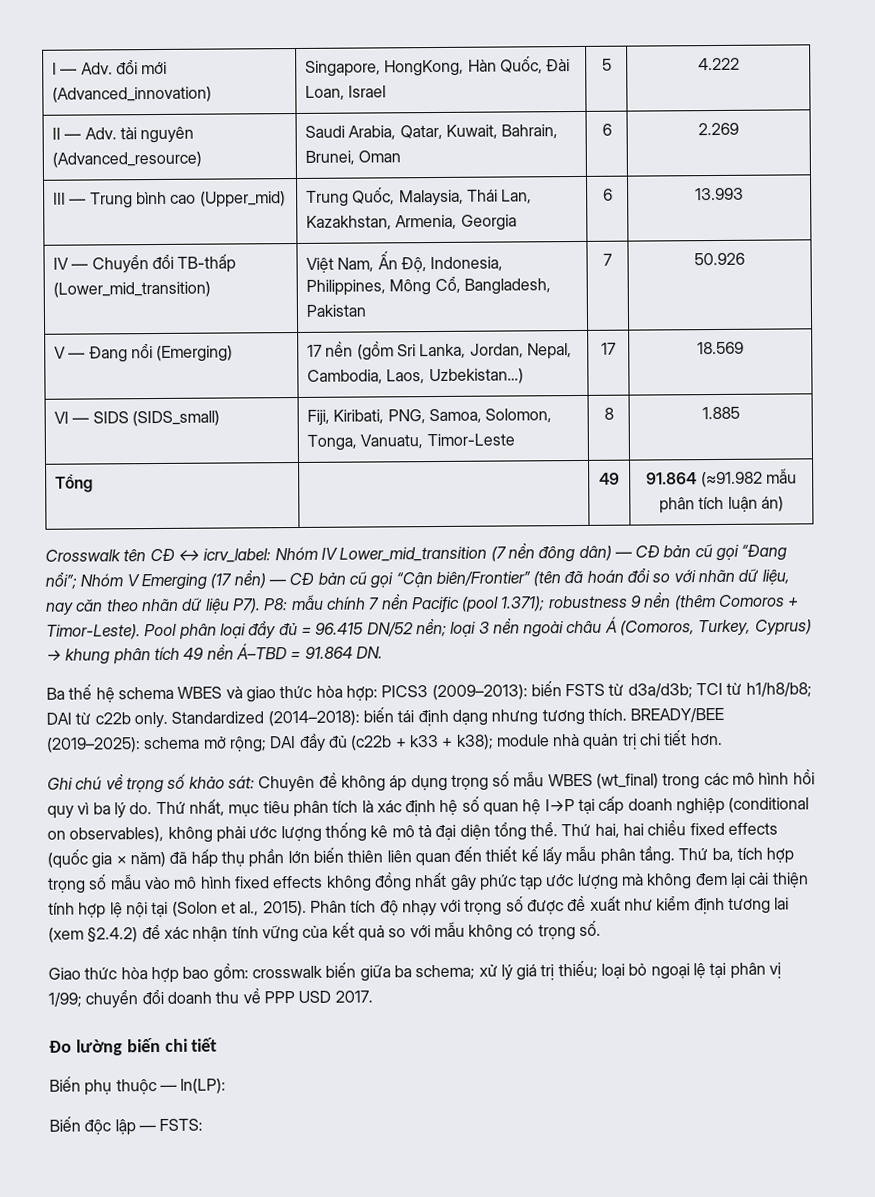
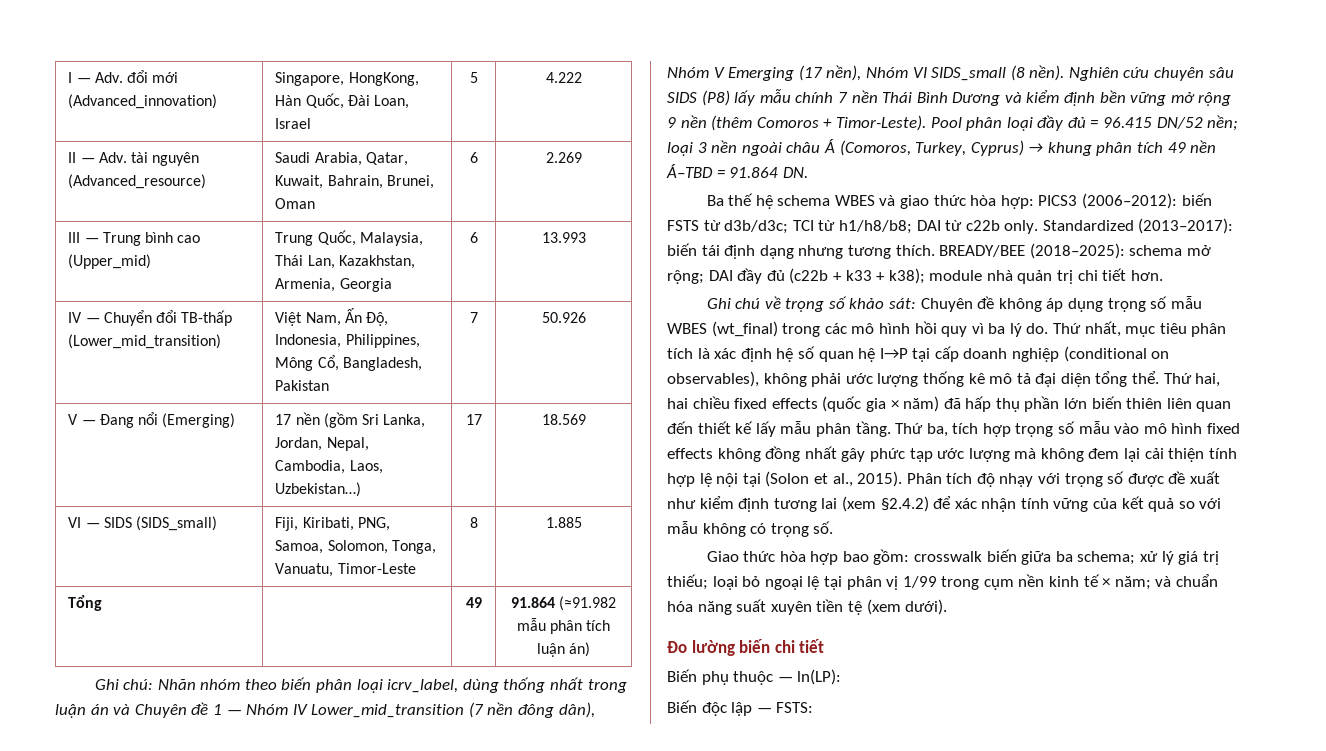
- Crosswalk tên CĐ ↔ icrv_label: Nhóm IV Lower_mid_transition (7 nền đông dân) — CĐ bản cũ gọi “Đang nổi”; Nhóm V Emerging (17 nền) — CĐ bản cũ gọi “Cận biên/Frontier” (tên đã hoán đổi so với nhãn dữ liệu, nay căn theo nhãn dữ liệu P7). P8: mẫu chính 7 nền Pacific (pool 1.371); robustness 9 nền (thêm Comoros + Timor-Leste).
+ Ghi chú: Nhãn nhóm theo biến phân loại icrv_label, dùng thống nhất trong luận án và Chuyên đề 1 — Nhóm IV Lower_mid_transition (7 nền đông dân), Nhóm V Emerging (17 nền), Nhóm VI SIDS_small (8 nền). Nghiên cứu chuyên sâu SIDS (P8) lấy mẫu chính 7 nền Thái Bình Dương và kiểm định bền vững mở rộng 9 nền (thêm Comoros + Timor-Leste).
- Ba thế hệ schema WBES và giao thức hòa hợp: PICS3 (2009–2013): biến FSTS từ d3a/d3b; TCI từ h1/h8/b8; DAI từ c22b only.
+ Ba thế hệ schema WBES và giao thức hòa hợp: PICS3 (2006–2012): biến FSTS từ d3b/d3c; TCI từ h1/h8/b8; DAI từ c22b only.
- Standardized (2014–2018): biến tái định dạng nhưng tương thích.
+ Standardized (2013–2017): biến tái định dạng nhưng tương thích.
- BREADY/BEE (2019–2025): schema mở rộng; DAI đầy đủ (c22b + k33 + k38); module nhà quản trị chi tiết hơn.
+ BREADY/BEE (2018–2025): schema mở rộng; DAI đầy đủ (c22b + k33 + k38); module nhà quản trị chi tiết hơn.
- Giao thức hòa hợp bao gồm: crosswalk biến giữa ba schema; xử lý giá trị thiếu; loại bỏ ngoại lệ tại phân vị 1/99; chuyển đổi doanh thu về PPP USD 2017.
+ Giao thức hòa hợp bao gồm: crosswalk biến giữa ba schema; xử lý giá trị thiếu; loại bỏ ngoại lệ tại phân vị 1/99 trong cụm nền kinh tế × năm; và chuẩn hóa năng suất xuyên tiền tệ (xem dưới).

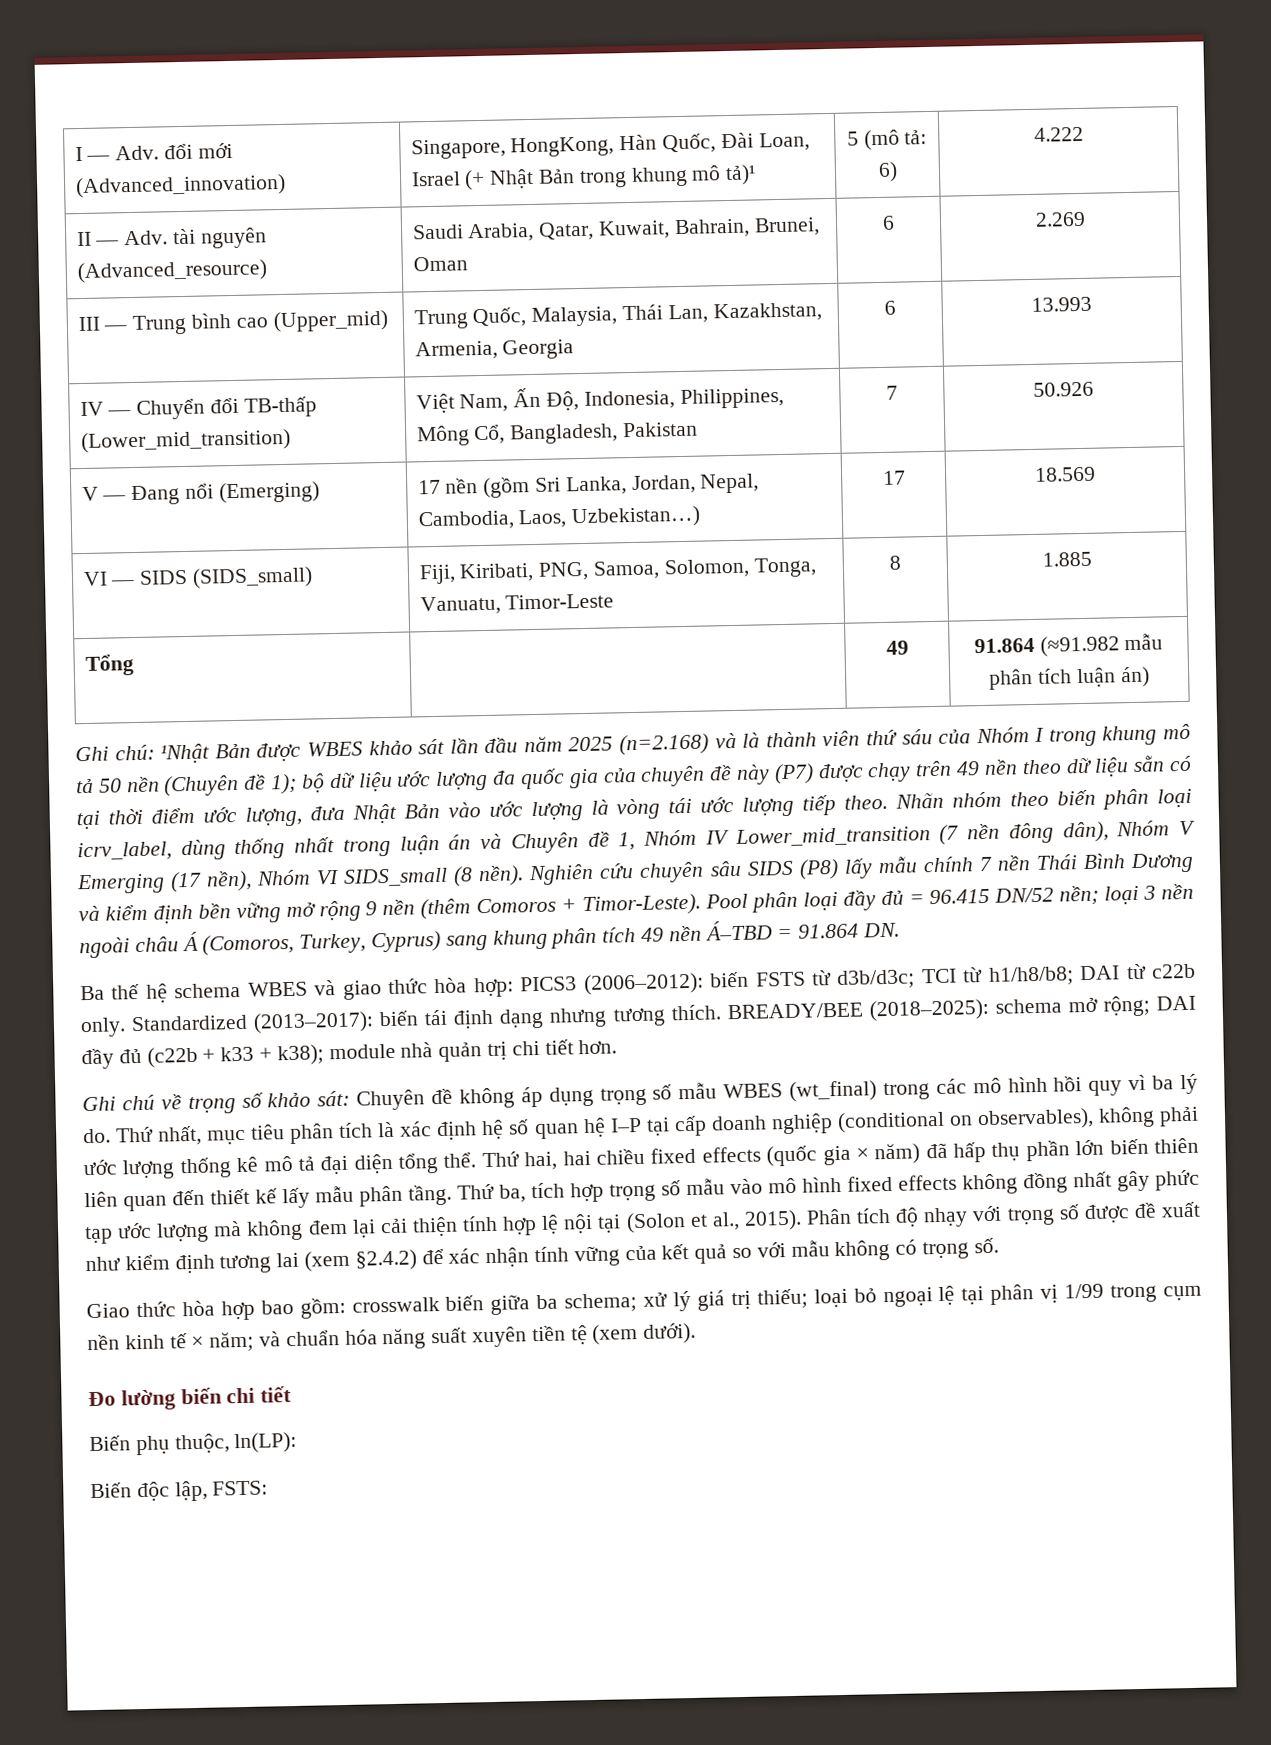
- I — Adv. đổi mới (Advanced_innovation) | Singapore, HongKong, Hàn Quốc, Đài Loan, Israel | 5 | 4.222
+ I — Adv. đổi mới (Advanced_innovation) | Singapore, HongKong, Hàn Quốc, Đài Loan, Israel (+ Nhật Bản trong khung mô tả)¹ | 5 (mô tả: 6) | 4.222
- Ghi chú: Nhãn nhóm theo biến phân loại icrv_label, dùng thống nhất trong luận án và Chuyên đề 1 — Nhóm IV Lower_mid_transition (7 nền đông dân), Nhóm V Emerging (17 nền), Nhóm VI SIDS_small (8 nền).
+ Ghi chú: ¹Nhật Bản được WBES khảo sát lần đầu năm 2025 (n=2.168) và là thành viên thứ sáu của Nhóm I trong khung mô tả 50 nền (Chuyên đề 1); bộ dữ liệu ước lượng đa quốc gia của chuyên đề này (P7) được chạy trên 49 nền theo dữ liệu sẵn có tại thời điểm ước lượng, đưa Nhật Bản vào ước lượng là vòng tái ước lượng tiếp theo. Nhãn nhóm theo biến phân loại icrv_label, dùng thống nhất trong luận án và Chuyên đề 1, Nhóm IV Lower_mid_transition (7 nền đông dân), Nhóm V Emerging (17 nền), Nhóm VI SIDS_small (8 nền).
- Pool phân loại đầy đủ = 96.415 DN/52 nền; loại 3 nền ngoài châu Á (Comoros, Turkey, Cyprus) → khung phân tích 49 nền Á–TBD = 91.864 DN.
+ Pool phân loại đầy đủ = 96.415 DN/52 nền; loại 3 nền ngoài châu Á (Comoros, Turkey, Cyprus) sang khung phân tích 49 nền Á–TBD = 91.864 DN.
- Thứ nhất, mục tiêu phân tích là xác định hệ số quan hệ I→P tại cấp doanh nghiệp (conditional on observables), không phải ước lượng thống kê mô tả đại diện tổng thể.
+ Thứ nhất, mục tiêu phân tích là xác định hệ số quan hệ I–P tại cấp doanh nghiệp (conditional on observables), không phải ước lượng thống kê mô tả đại diện tổng thể.
- Biến phụ thuộc — ln(LP):
+ Biến phụ thuộc, ln(LP):
- Biến độc lập — FSTS:
+ Biến độc lập, FSTS:

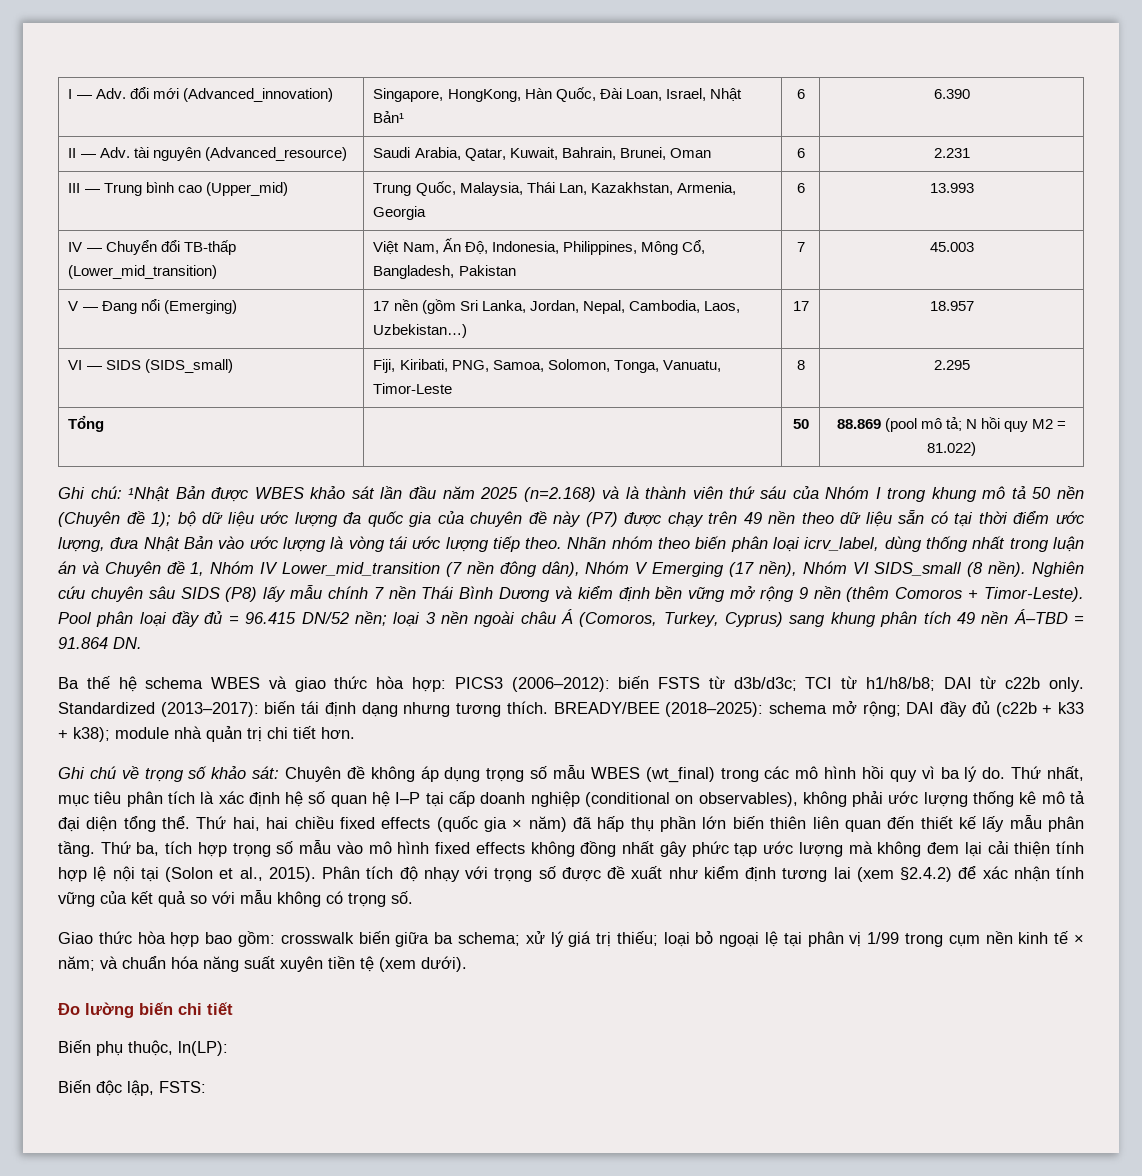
- I — Adv. đổi mới (Advanced_innovation) | Singapore, HongKong, Hàn Quốc, Đài Loan, Israel (+ Nhật Bản trong khung mô tả)¹ | 5 (mô tả: 6) | 4.222
+ I — Adv. đổi mới (Advanced_innovation) | Singapore, HongKong, Hàn Quốc, Đài Loan, Israel, Nhật Bản¹ | 6 | 6.390
- II — Adv. tài nguyên (Advanced_resource) | Saudi Arabia, Qatar, Kuwait, Bahrain, Brunei, Oman | 6 | 2.269
+ II — Adv. tài nguyên (Advanced_resource) | Saudi Arabia, Qatar, Kuwait, Bahrain, Brunei, Oman | 6 | 2.231
- IV — Chuyển đổi TB-thấp (Lower_mid_transition) | Việt Nam, Ấn Độ, Indonesia, Philippines, Mông Cổ, Bangladesh, Pakistan | 7 | 50.926
+ IV — Chuyển đổi TB-thấp (Lower_mid_transition) | Việt Nam, Ấn Độ, Indonesia, Philippines, Mông Cổ, Bangladesh, Pakistan | 7 | 45.003
- V — Đang nổi (Emerging) | 17 nền (gồm Sri Lanka, Jordan, Nepal, Cambodia, Laos, Uzbekistan…) | 17 | 18.569
+ V — Đang nổi (Emerging) | 17 nền (gồm Sri Lanka, Jordan, Nepal, Cambodia, Laos, Uzbekistan…) | 17 | 18.957
- VI — SIDS (SIDS_small) | Fiji, Kiribati, PNG, Samoa, Solomon, Tonga, Vanuatu, Timor-Leste | 8 | 1.885
+ VI — SIDS (SIDS_small) | Fiji, Kiribati, PNG, Samoa, Solomon, Tonga, Vanuatu, Timor-Leste | 8 | 2.295
- Tổng | | 49 | 91.864 (≈91.982 mẫu phân tích luận án)
+ Tổng | | 50 | 88.869 (pool mô tả; N hồi quy M2 = 81.022)

